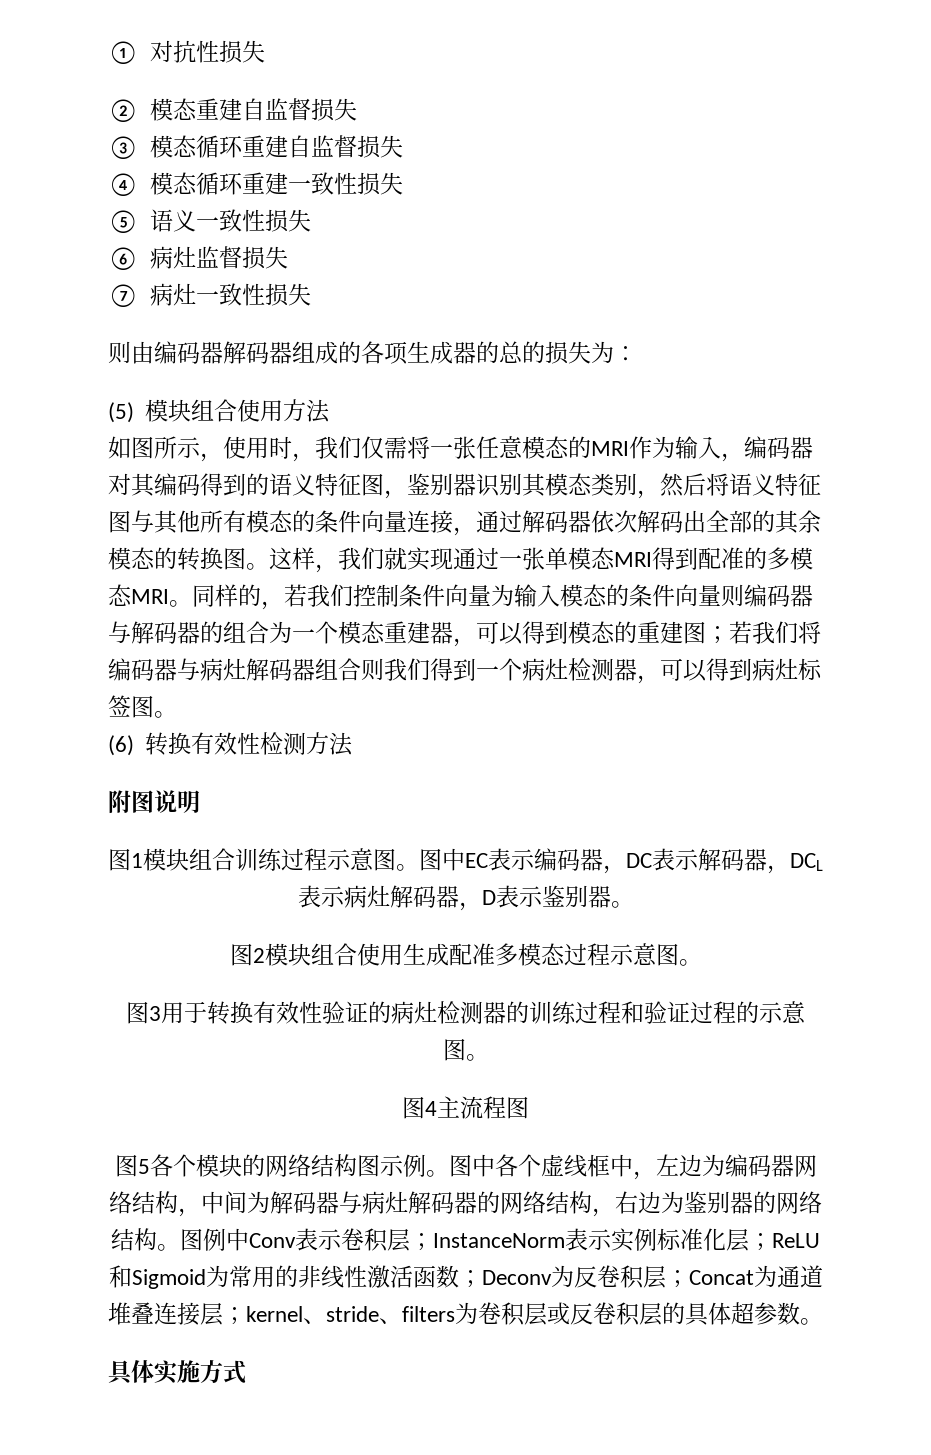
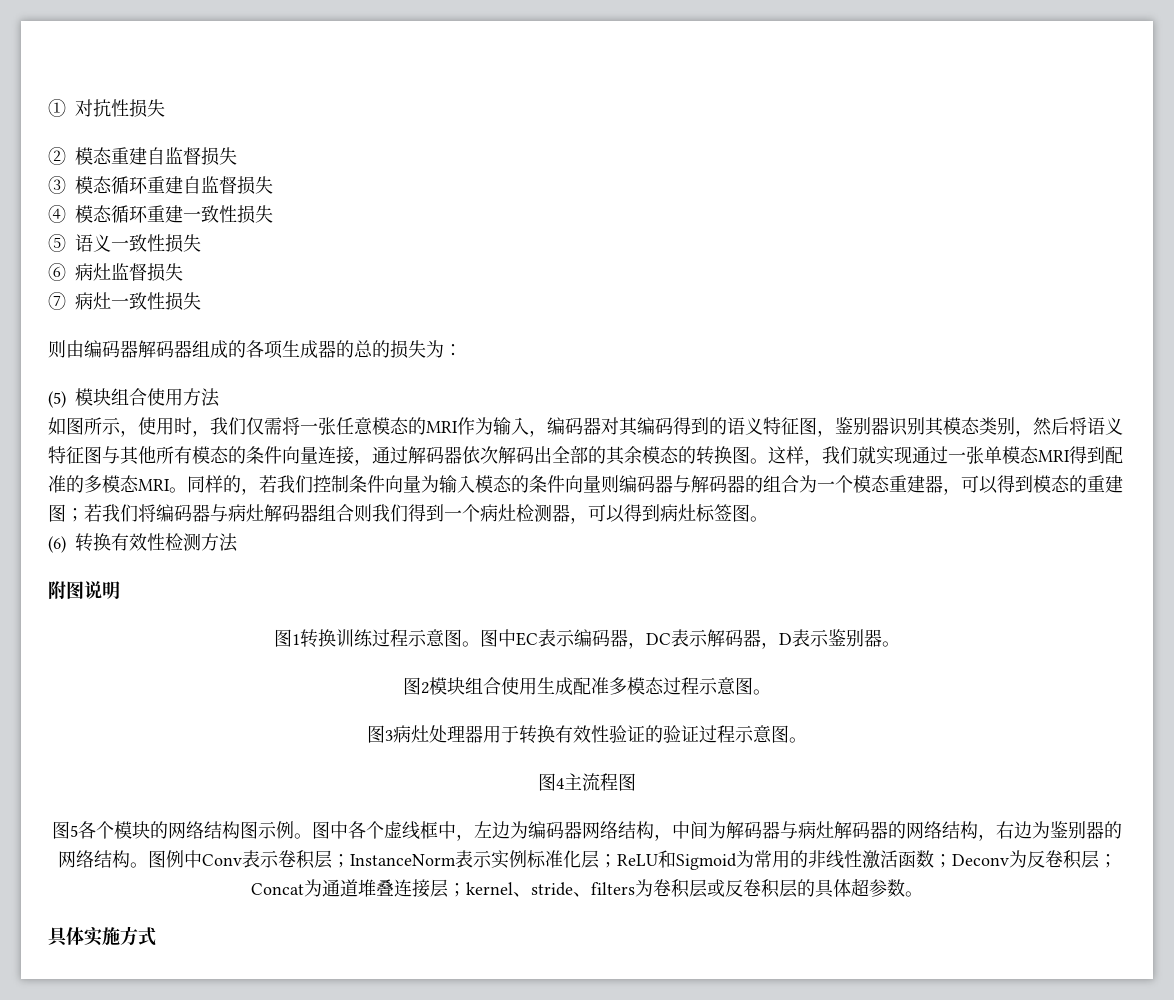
- 图1模块组合训练过程示意图。
+ 图1转换训练过程示意图。
- 图中EC表示编码器，DC表示解码器，DCL表示病灶解码器，D表示鉴别器。
+ 图中EC表示编码器，DC表示解码器，D表示鉴别器。
- 图3用于转换有效性验证的病灶检测器的训练过程和验证过程的示意图。
+ 图3病灶处理器用于转换有效性验证的验证过程示意图。

